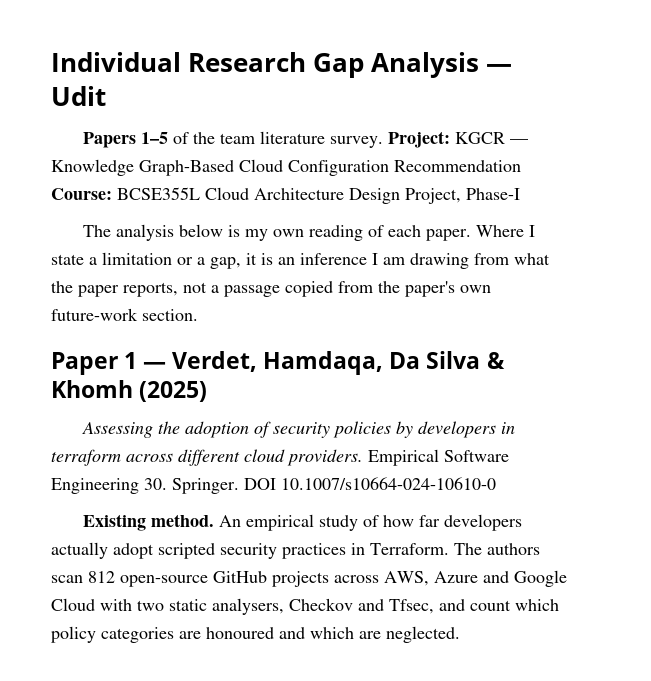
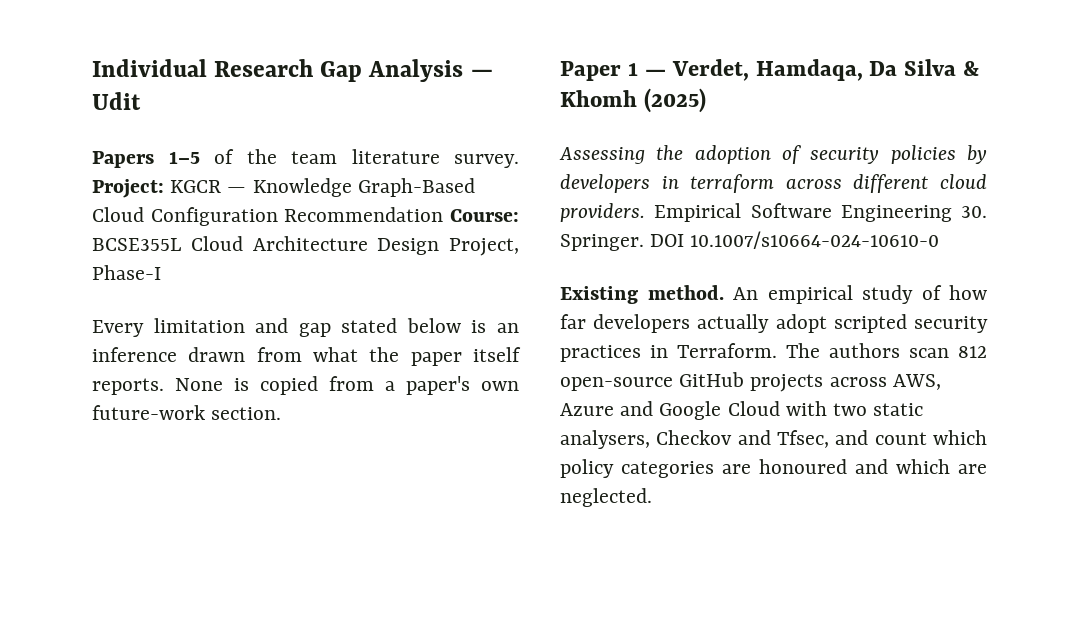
- The analysis below is my own reading of each paper. Where I state a limitation or a gap, it is an inference I am drawing from what the paper reports, not a passage copied from the paper's own future-work section.
+ Every limitation and gap stated below is an inference drawn from what the paper itself reports. None is copied from a paper's own future-work section.

